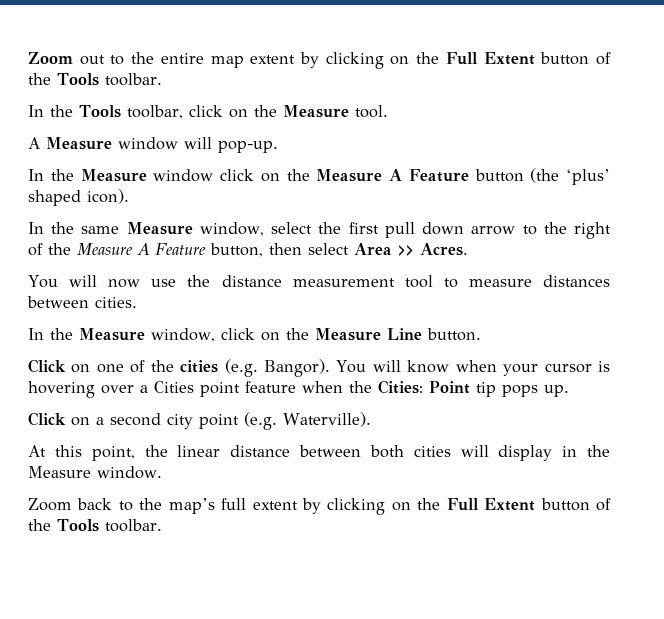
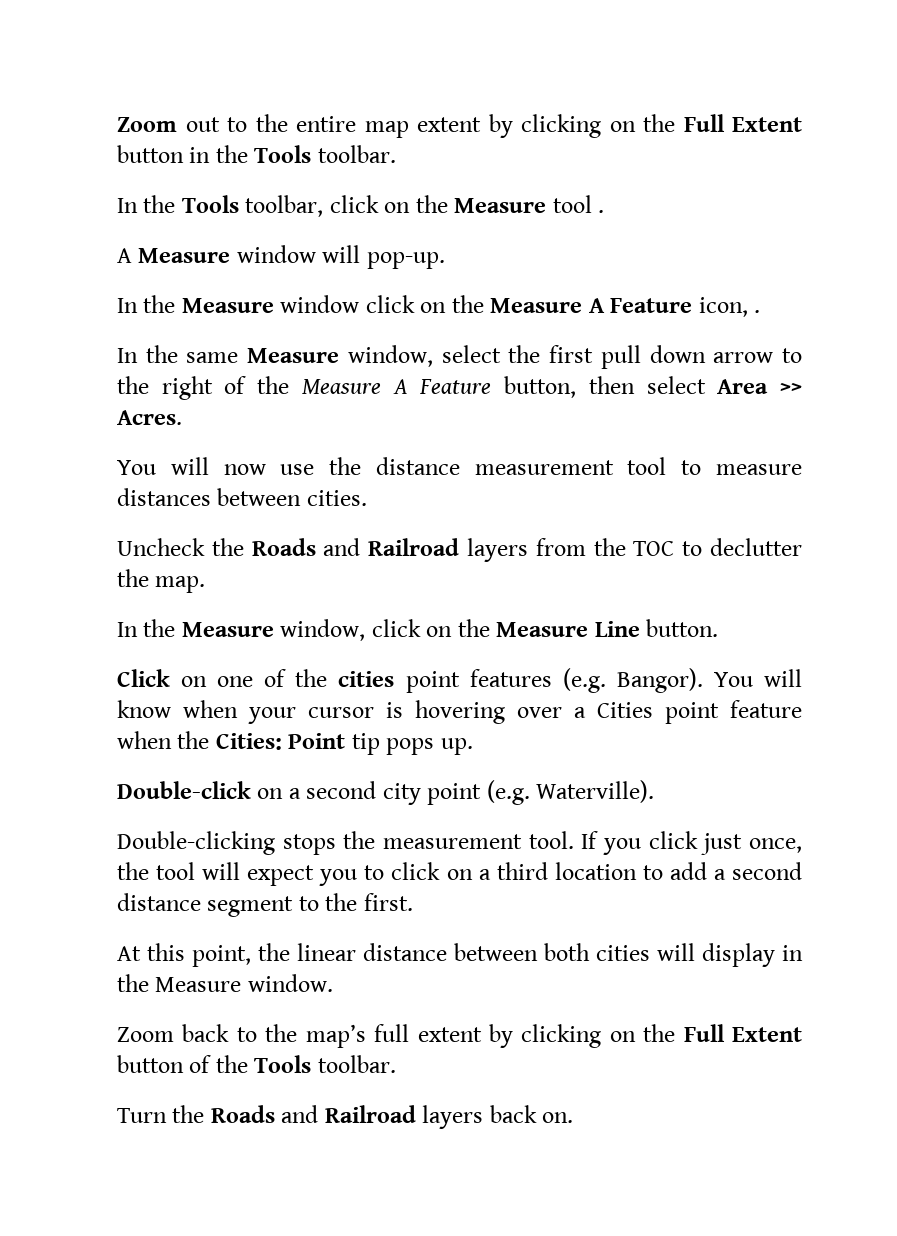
- Zoom out to the entire map extent by clicking on the Full Extent button of the Tools toolbar.
+ Zoom out to the entire map extent by clicking on the Full Extent button in the Tools toolbar.
- In the Tools toolbar, click on the Measure tool.
+ In the Tools toolbar, click on the Measure tool .
- In the Measure window click on the Measure A Feature button (the ‘plus’ shaped icon).
+ In the Measure window click on the Measure A Feature icon, .
+ Uncheck the Roads and Railroad layers from the TOC to declutter the map.
- Click on one of the cities (e.g. Bangor).
+ Click on one of the cities point features (e.g. Bangor).
- Click on a second city point (e.g. Waterville).
+ Double-click on a second city point (e.g. Waterville).
+ Double-clicking stops the measurement tool. If you click just once, the tool will expect you to click on a third location to add a second distance segment to the first.
+ Turn the Roads and Railroad layers back on.

